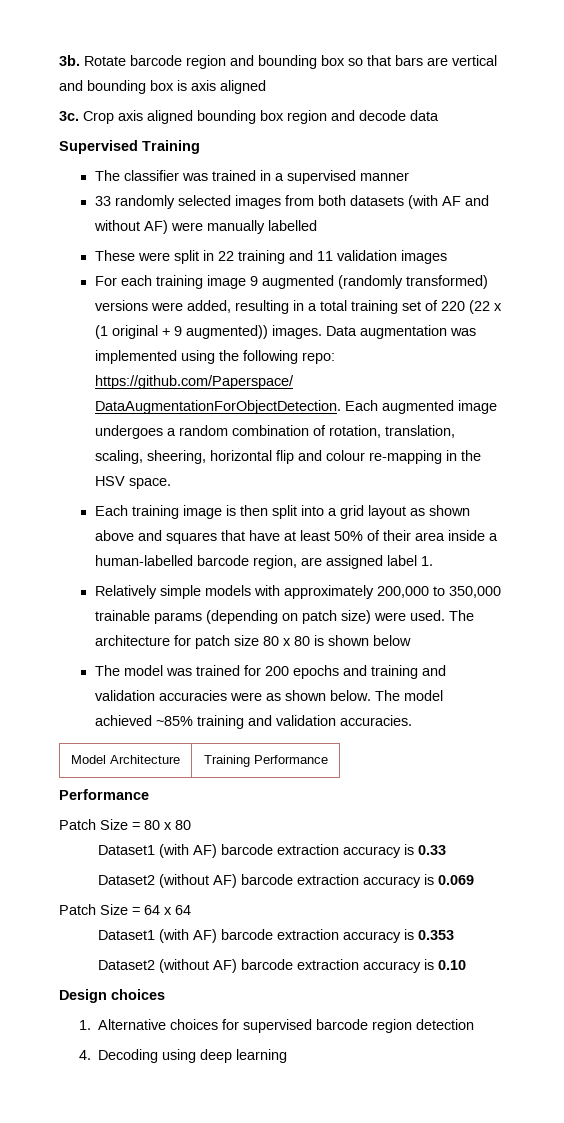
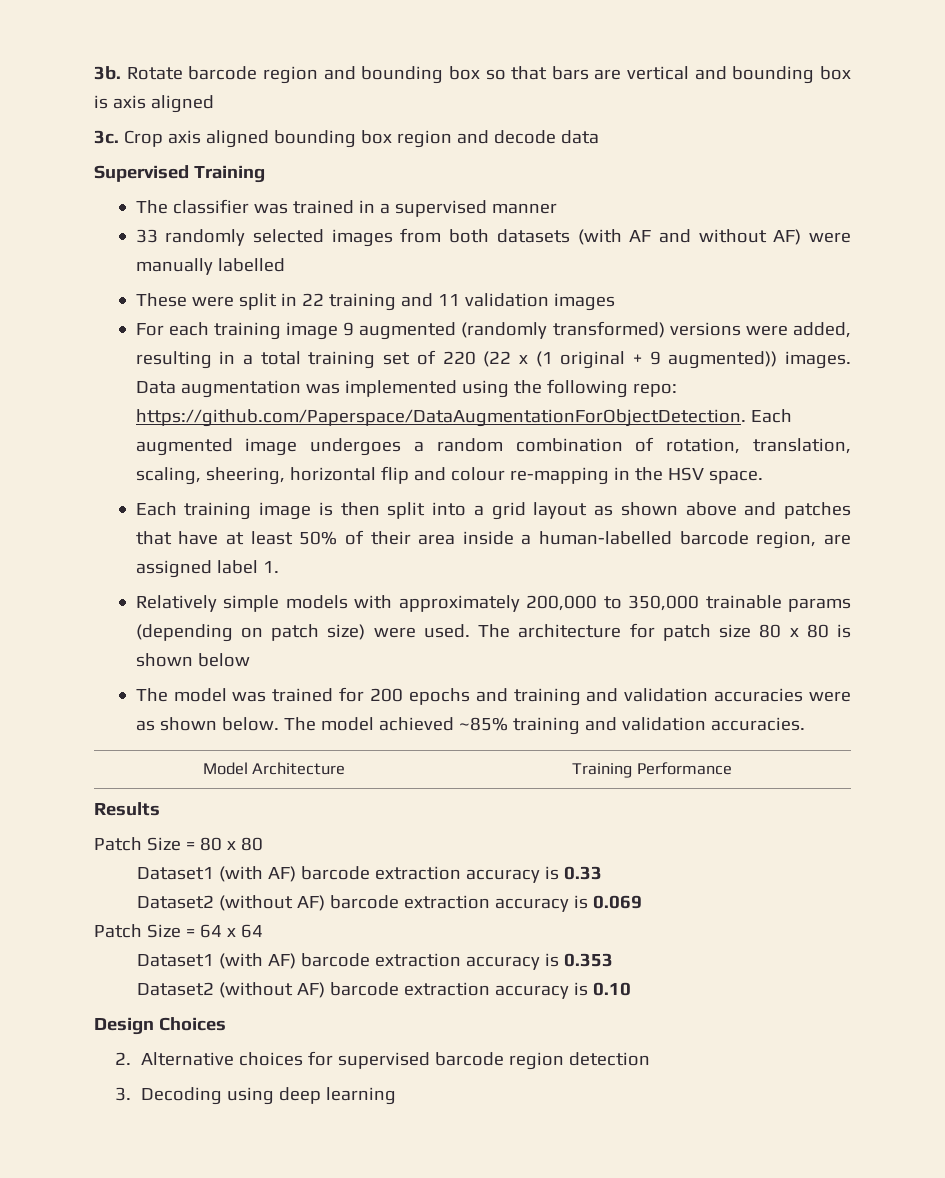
- Each training image is then split into a grid layout as shown above and squares that have at least 50% of their area inside a human-labelled barcode region, are assigned label 1.
+ Each training image is then split into a grid layout as shown above and patches that have at least 50% of their area inside a human-labelled barcode region, are assigned label 1.
  Model Architecture | Training Performance
- Performance
+ Results
- Design choices
- 1. Alternative choices for supervised barcode region detection
+ Design Choices
+ 2. Alternative choices for supervised barcode region detection
- 4. Decoding using deep learning
+ 3. Decoding using deep learning

